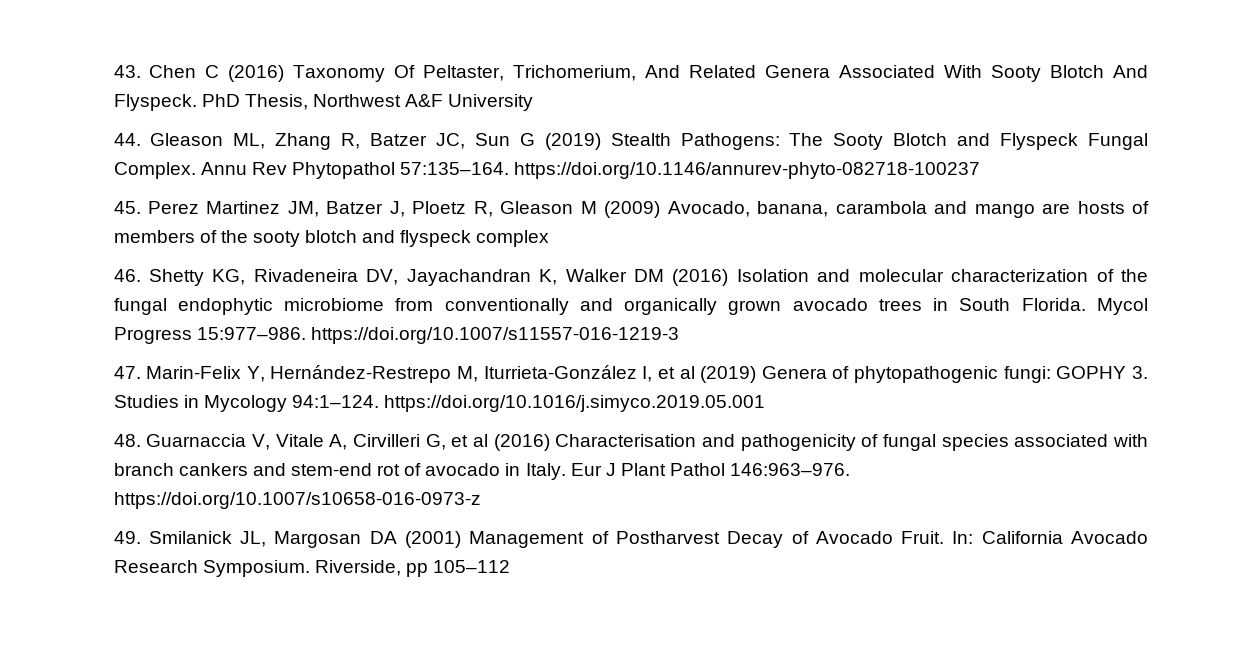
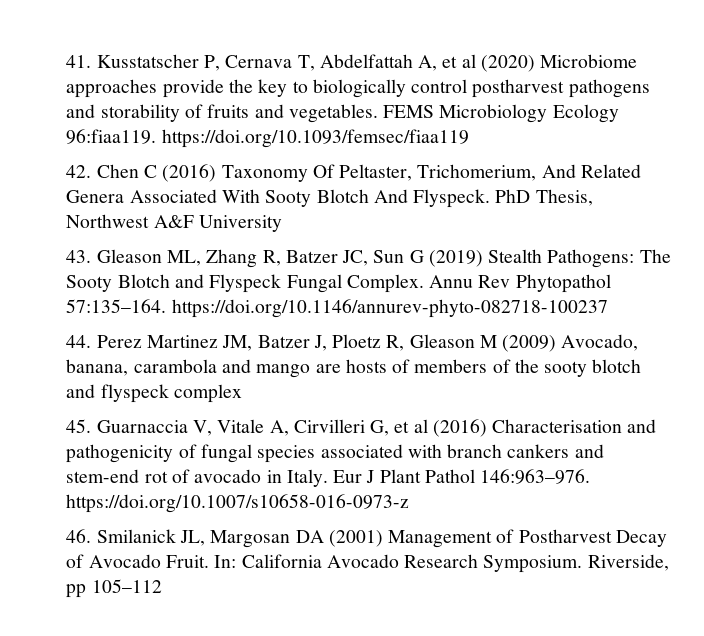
- 43. Chen C (2016) Taxonomy Of Peltaster, Trichomerium, And Related Genera Associated With Sooty Blotch And Flyspeck.
+ 41. Kusstatscher P, Cernava T, Abdelfattah A, et al (2020) Microbiome approaches provide the key to biologically control postharvest pathogens and storability of fruits and vegetables. FEMS Microbiology Ecology 96:fiaa119. https://doi.org/10.1093/femsec/fiaa119
+ 42. Chen C (2016) Taxonomy Of Peltaster, Trichomerium, And Related Genera Associated With Sooty Blotch And Flyspeck.
- 44. Gleason ML, Zhang R, Batzer JC, Sun G (2019) Stealth Pathogens: The Sooty Blotch and Flyspeck Fungal Complex.
+ 43. Gleason ML, Zhang R, Batzer JC, Sun G (2019) Stealth Pathogens: The Sooty Blotch and Flyspeck Fungal Complex.
- 45. Perez Martinez JM, Batzer J, Ploetz R, Gleason M (2009) Avocado, banana, carambola and mango are hosts of members of the sooty blotch and flyspeck complex
+ 44. Perez Martinez JM, Batzer J, Ploetz R, Gleason M (2009) Avocado, banana, carambola and mango are hosts of members of the sooty blotch and flyspeck complex
- 46. Shetty KG, Rivadeneira DV, Jayachandran K, Walker DM (2016) Isolation and molecular characterization of the fungal endophytic microbiome from conventionally and organically grown avocado trees in South Florida. Mycol Progress 15:977–986. https://doi.org/10.1007/s11557-016-1219-3
- 47. Marin-Felix Y, Hernández-Restrepo M, Iturrieta-González I, et al (2019) Genera of phytopathogenic fungi: GOPHY 3. Studies in Mycology 94:1–124. https://doi.org/10.1016/j.simyco.2019.05.001
- 48. Guarnaccia V, Vitale A, Cirvilleri G, et al (2016) Characterisation and pathogenicity of fungal species associated with branch cankers and stem-end rot of avocado in Italy.
+ 45. Guarnaccia V, Vitale A, Cirvilleri G, et al (2016) Characterisation and pathogenicity of fungal species associated with branch cankers and stem-end rot of avocado in Italy.
- 49. Smilanick JL, Margosan DA (2001) Management of Postharvest Decay of Avocado Fruit.
+ 46. Smilanick JL, Margosan DA (2001) Management of Postharvest Decay of Avocado Fruit.

